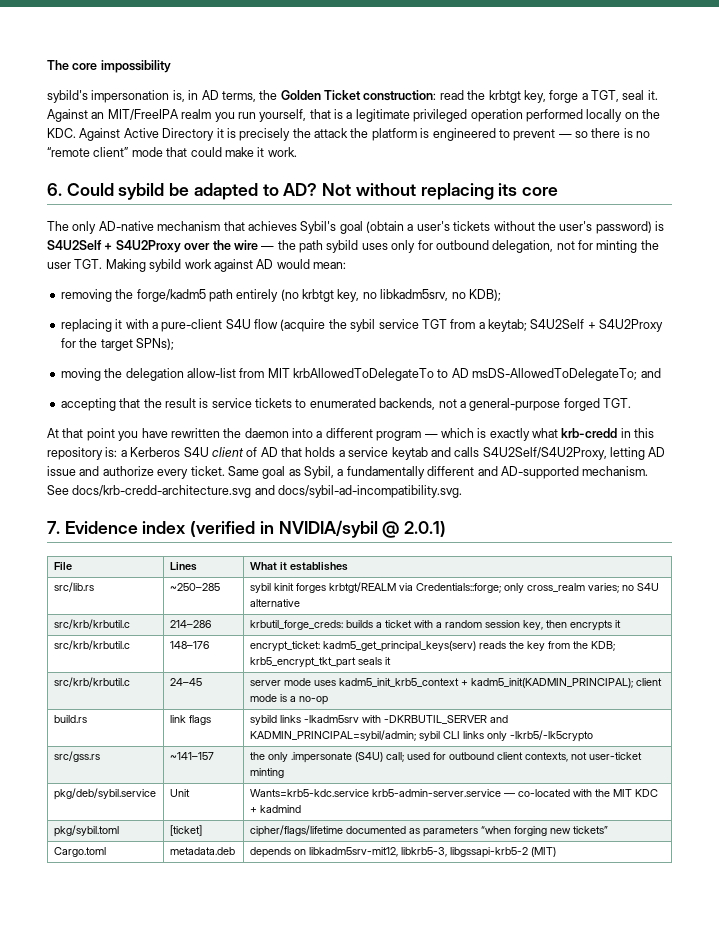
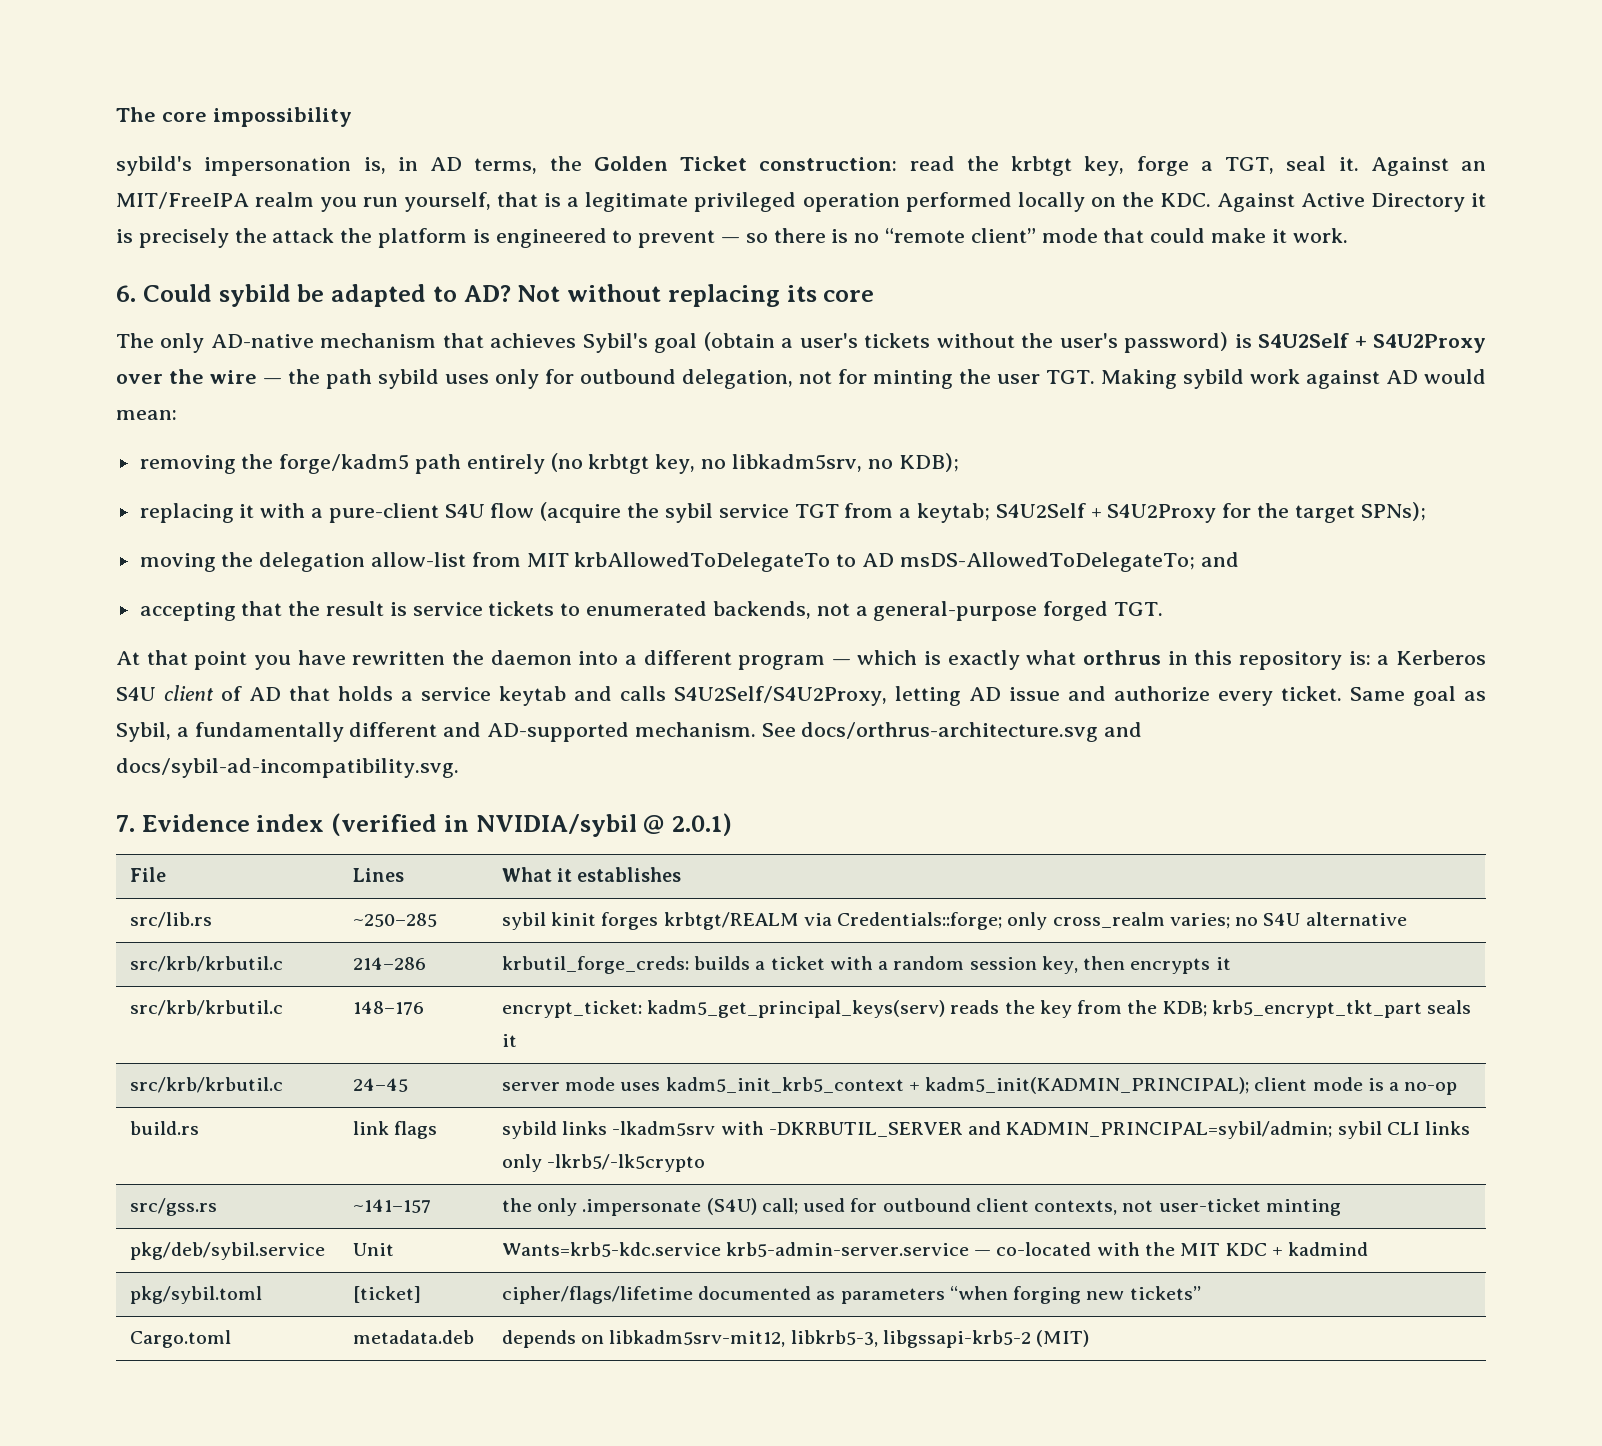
- At that point you have rewritten the daemon into a different program — which is exactly what krb-credd in this repository is: a Kerberos S4U client of AD that holds a service keytab and calls S4U2Self/S4U2Proxy, letting AD issue and authorize every ticket.
+ At that point you have rewritten the daemon into a different program — which is exactly what orthrus in this repository is: a Kerberos S4U client of AD that holds a service keytab and calls S4U2Self/S4U2Proxy, letting AD issue and authorize every ticket.
- See docs/krb-credd-architecture.svg and docs/sybil-ad-incompatibility.svg.
+ See docs/orthrus-architecture.svg and docs/sybil-ad-incompatibility.svg.

